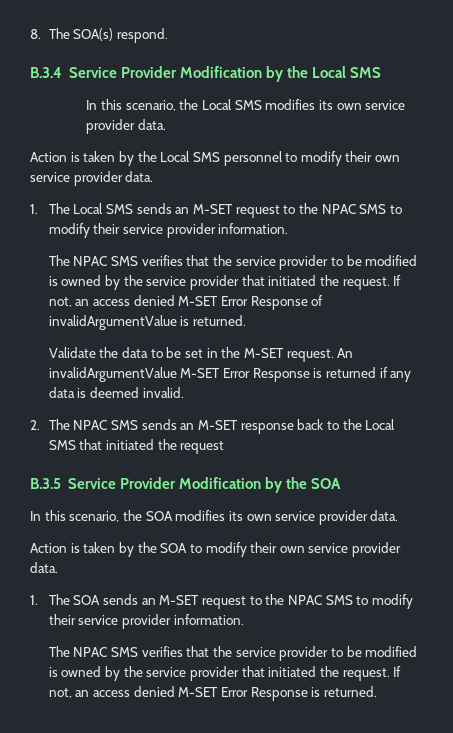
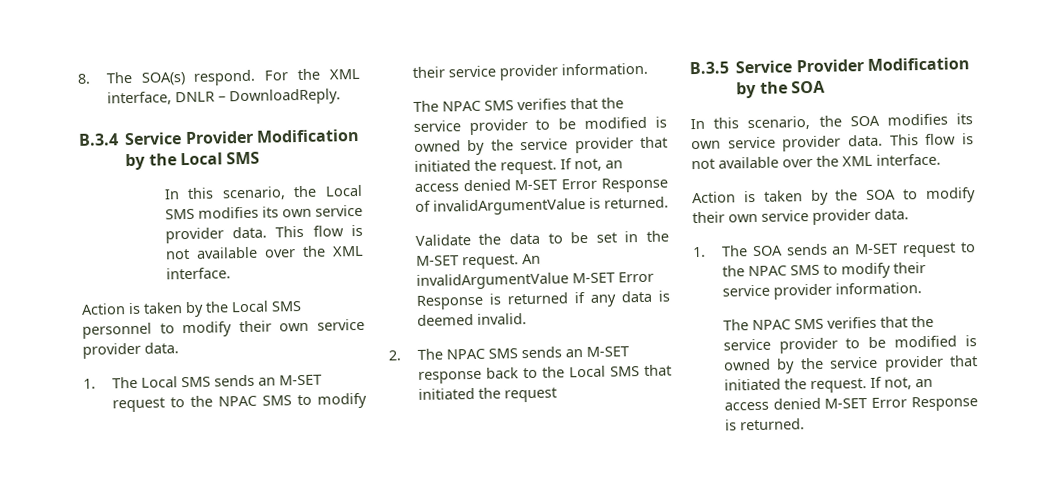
+ For the XML interface, DNLR – DownloadReply.
- In this scenario, the Local SMS modifies its own service provider data.
+ In this scenario, the Local SMS modifies its own service provider data. This flow is not available over the XML interface.
- In this scenario, the SOA modifies its own service provider data.
+ In this scenario, the SOA modifies its own service provider data. This flow is not available over the XML interface.

